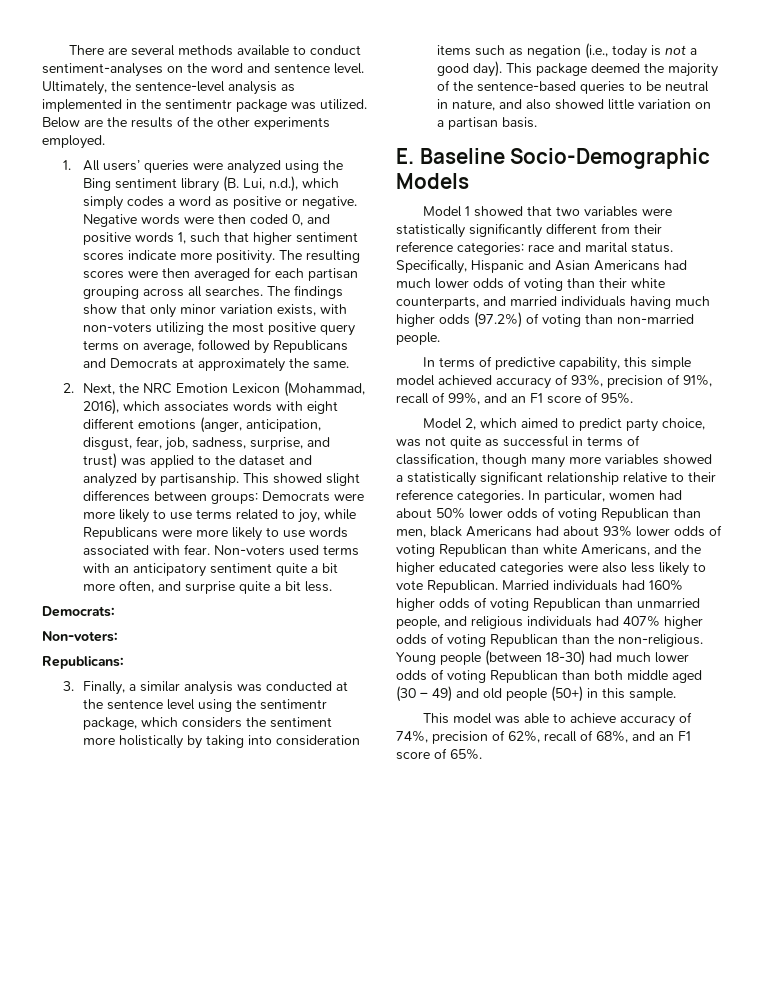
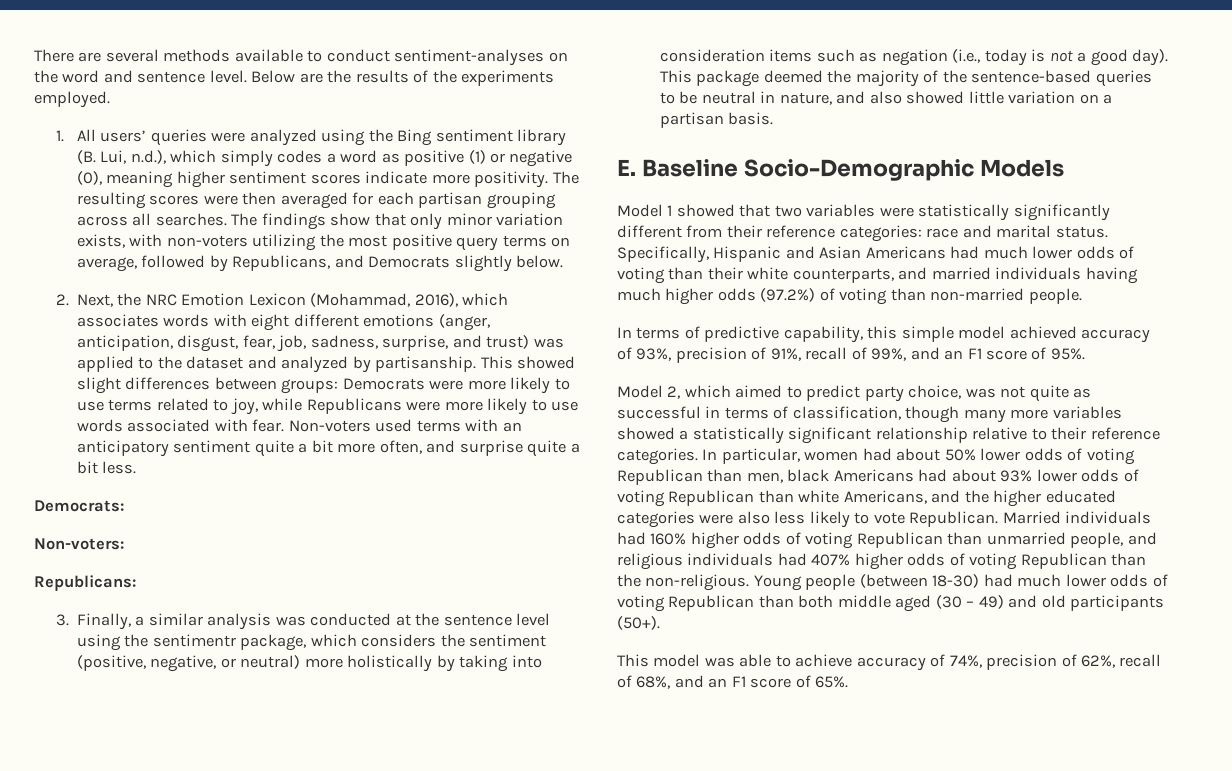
- Ultimately, the sentence-level analysis as implemented in the sentimentr package was utilized.
- Below are the results of the other experiments employed.
+ Below are the results of the experiments employed.
- 1. All users’ queries were analyzed using the Bing sentiment library (B. Lui, n.d.), which simply codes a word as positive or negative. Negative words were then coded 0, and positive words 1, such that higher sentiment scores indicate more positivity.
+ 1. All users’ queries were analyzed using the Bing sentiment library (B. Lui, n.d.), which simply codes a word as positive (1) or negative (0), meaning higher sentiment scores indicate more positivity.
- The findings show that only minor variation exists, with non-voters utilizing the most positive query terms on average, followed by Republicans and Democrats at approximately the same.
+ The findings show that only minor variation exists, with non-voters utilizing the most positive query terms on average, followed by Republicans, and Democrats slightly below.
- 3. Finally, a similar analysis was conducted at the sentence level using the sentimentr package, which considers the sentiment more holistically by taking into consideration items such as negation (i.e., today is not a good day).
+ 3. Finally, a similar analysis was conducted at the sentence level using the sentimentr package, which considers the sentiment (positive, negative, or neutral) more holistically by taking into consideration items such as negation (i.e., today is not a good day).
- Young people (between 18-30) had much lower odds of voting Republican than both middle aged (30 – 49) and old people (50+) in this sample.
+ Young people (between 18-30) had much lower odds of voting Republican than both middle aged (30 – 49) and old participants (50+).

